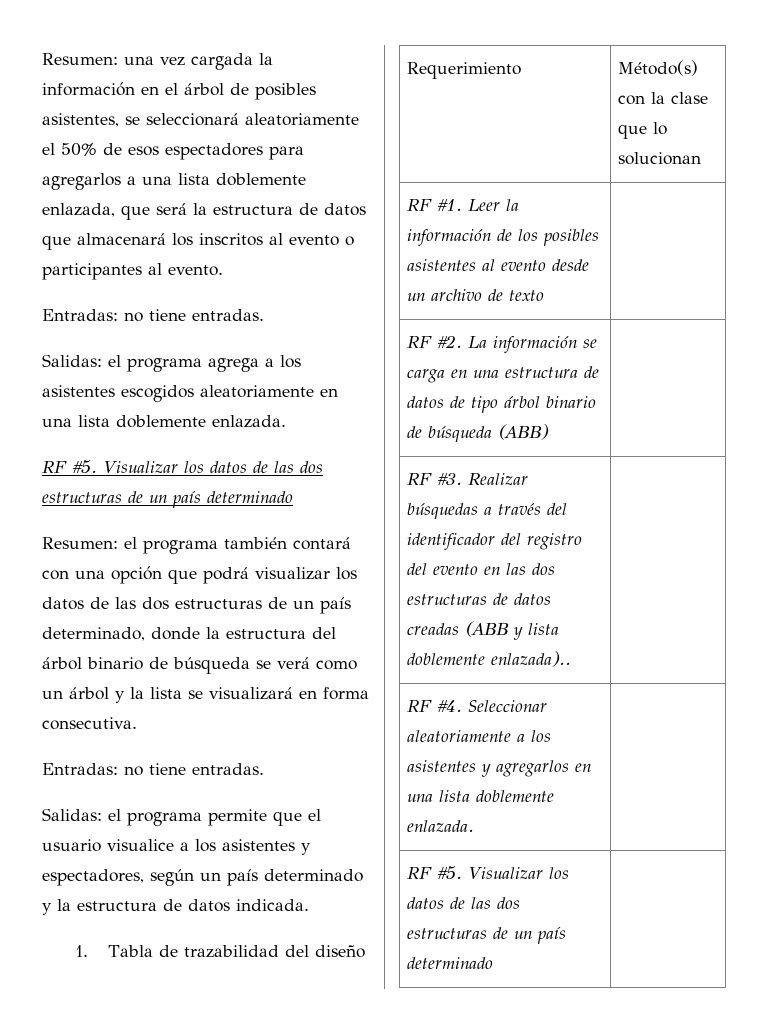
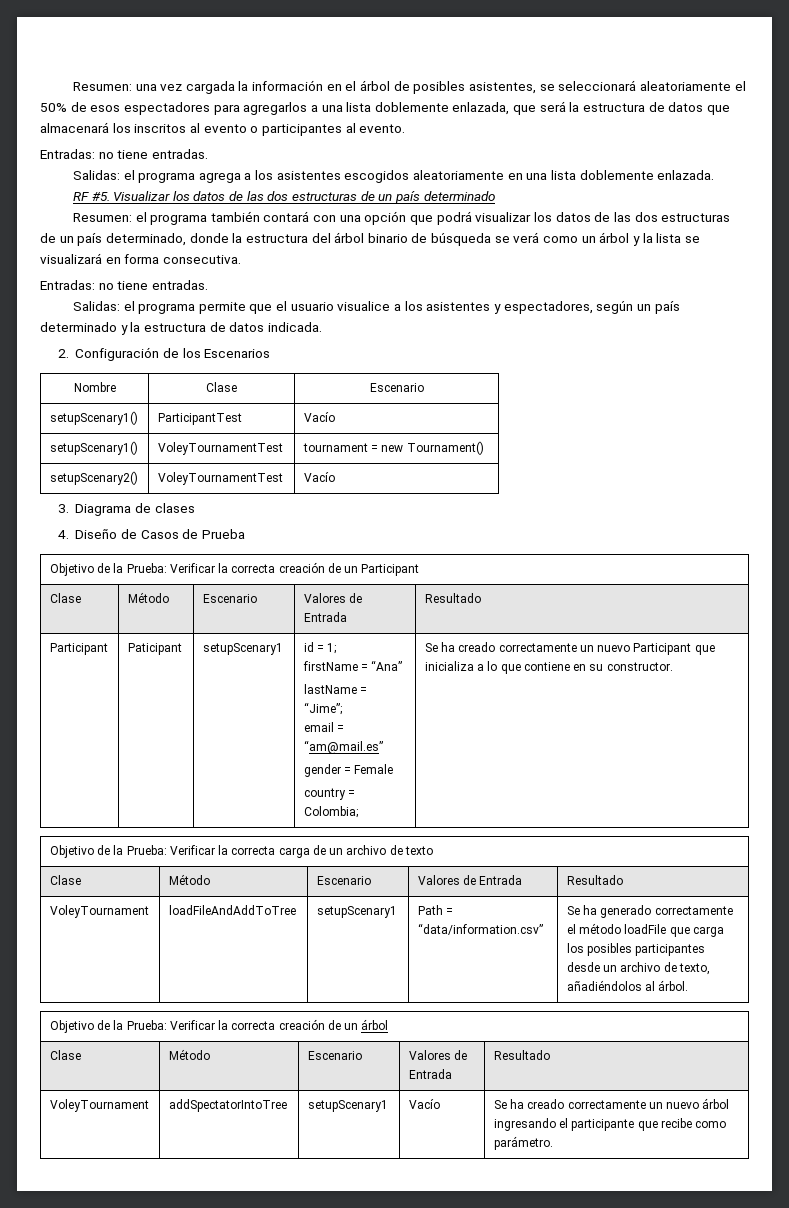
- 1. Tabla de trazabilidad del diseño
- Requerimiento | Método(s) con la clase que lo solucionan
- RF #1. Leer la información de los posibles asistentes al evento desde un archivo de texto |
- RF #2. La información se carga en una estructura de datos de tipo árbol binario de búsqueda (ABB) |
- RF #3. Realizar búsquedas a través del identificador del registro del evento en las dos estructuras de datos creadas (ABB y lista doblemente enlazada).. |
- RF #4. Seleccionar aleatoriamente a los asistentes y agregarlos en una lista doblemente enlazada. |
- RF #5. Visualizar los datos de las dos estructuras de un país determinado |
+ 2. Configuración de los Escenarios
+ Nombre | Clase | Escenario
+ setupScenary1() | ParticipantTest | Vacío
+ setupScenary1() | VoleyTournamentTest | tournament = new Tournament()
+ setupScenary2() | VoleyTournamentTest | Vacío
+ 3. Diagrama de clases
+ 4. Diseño de Casos de Prueba
+ Objetivo de la Prueba: Verificar la correcta creación de un Participant
+ Clase | Método | Escenario | Valores de Entrada | Resultado
+ Participant | Paticipant | setupScenary1 | id = 1;
+ firstName = “Ana”
+ lastName = “Jime”;
+ email = “am@mail.es”
+ gender = Female
+ country = Colombia; | Se ha creado correctamente un nuevo Participant que inicializa a lo que contiene en su constructor.
+ Objetivo de la Prueba: Verificar la correcta carga de un archivo de texto
+ Clase | Método | Escenario | Valores de Entrada | Resultado
+ VoleyTournament | loadFileAndAddToTree | setupScenary1 | Path = “data/information.csv” | Se ha generado correctamente el método loadFile que carga los posibles participantes desde un archivo de texto, añadiéndolos al árbol.
+ Objetivo de la Prueba: Verificar la correcta creación de un árbol
+ Clase | Método | Escenario | Valores de Entrada | Resultado
+ VoleyTournament | addSpectatorIntoTree | setupScenary1 | Vacío | Se ha creado correctamente un nuevo árbol ingresando el participante que recibe como parámetro.

